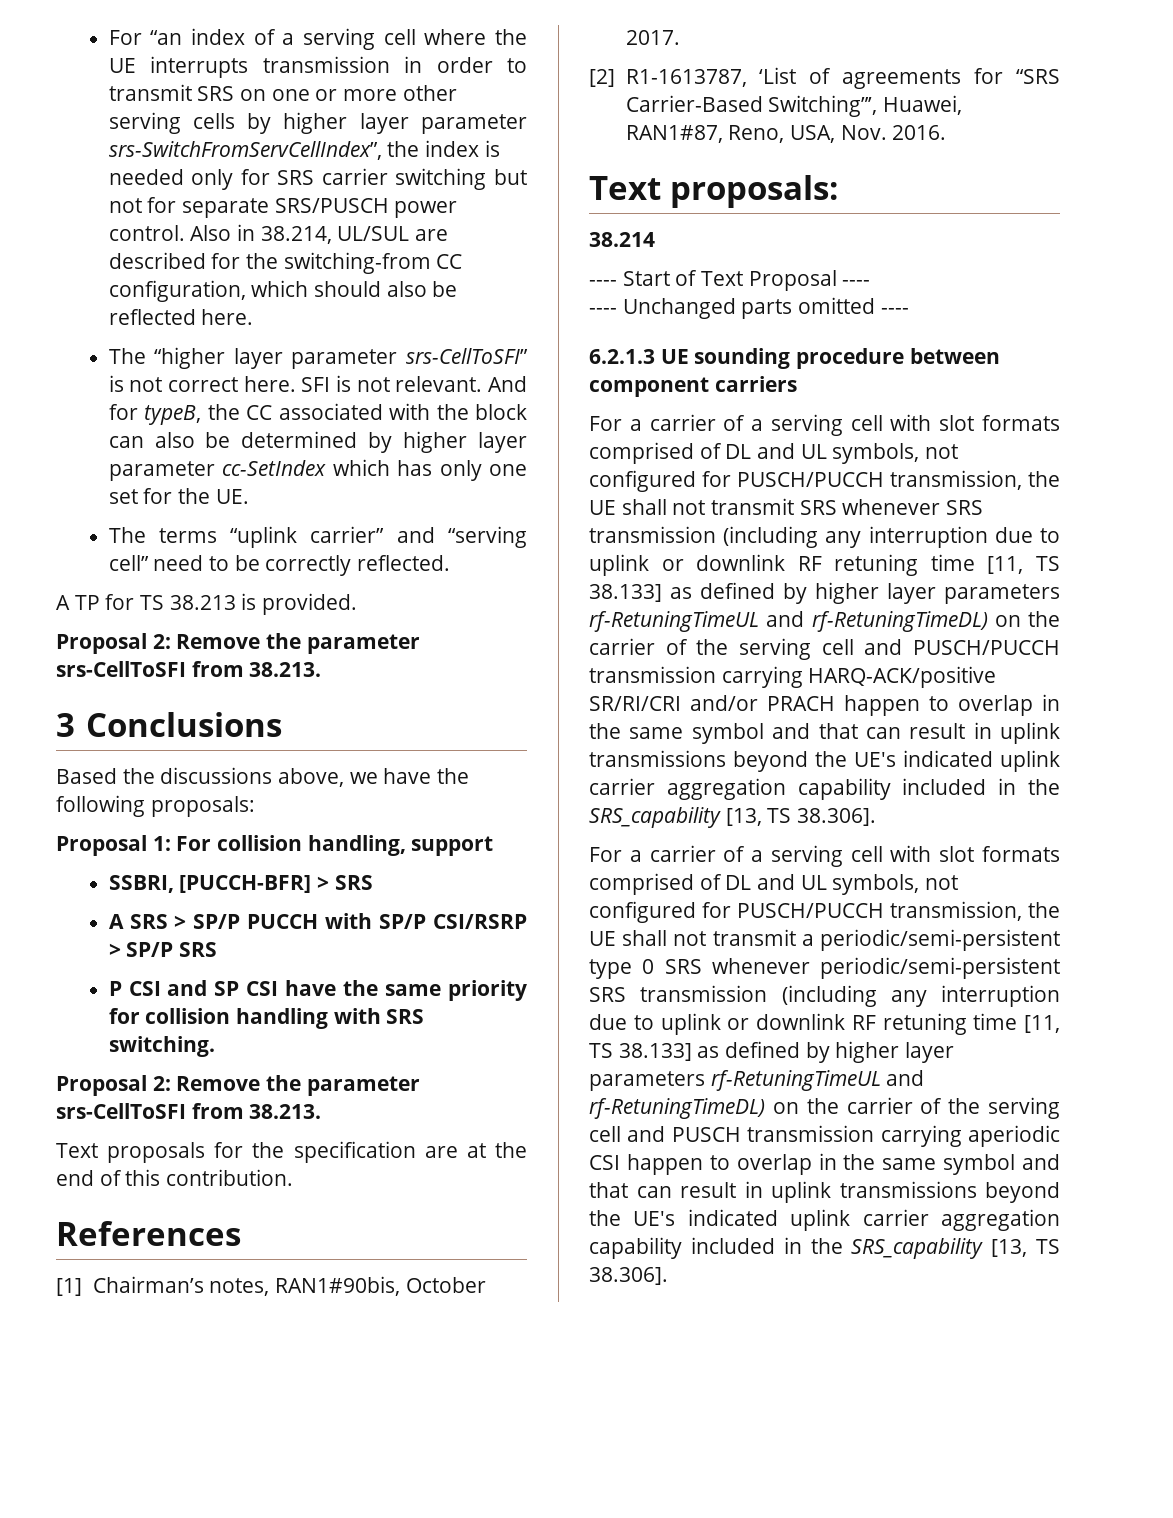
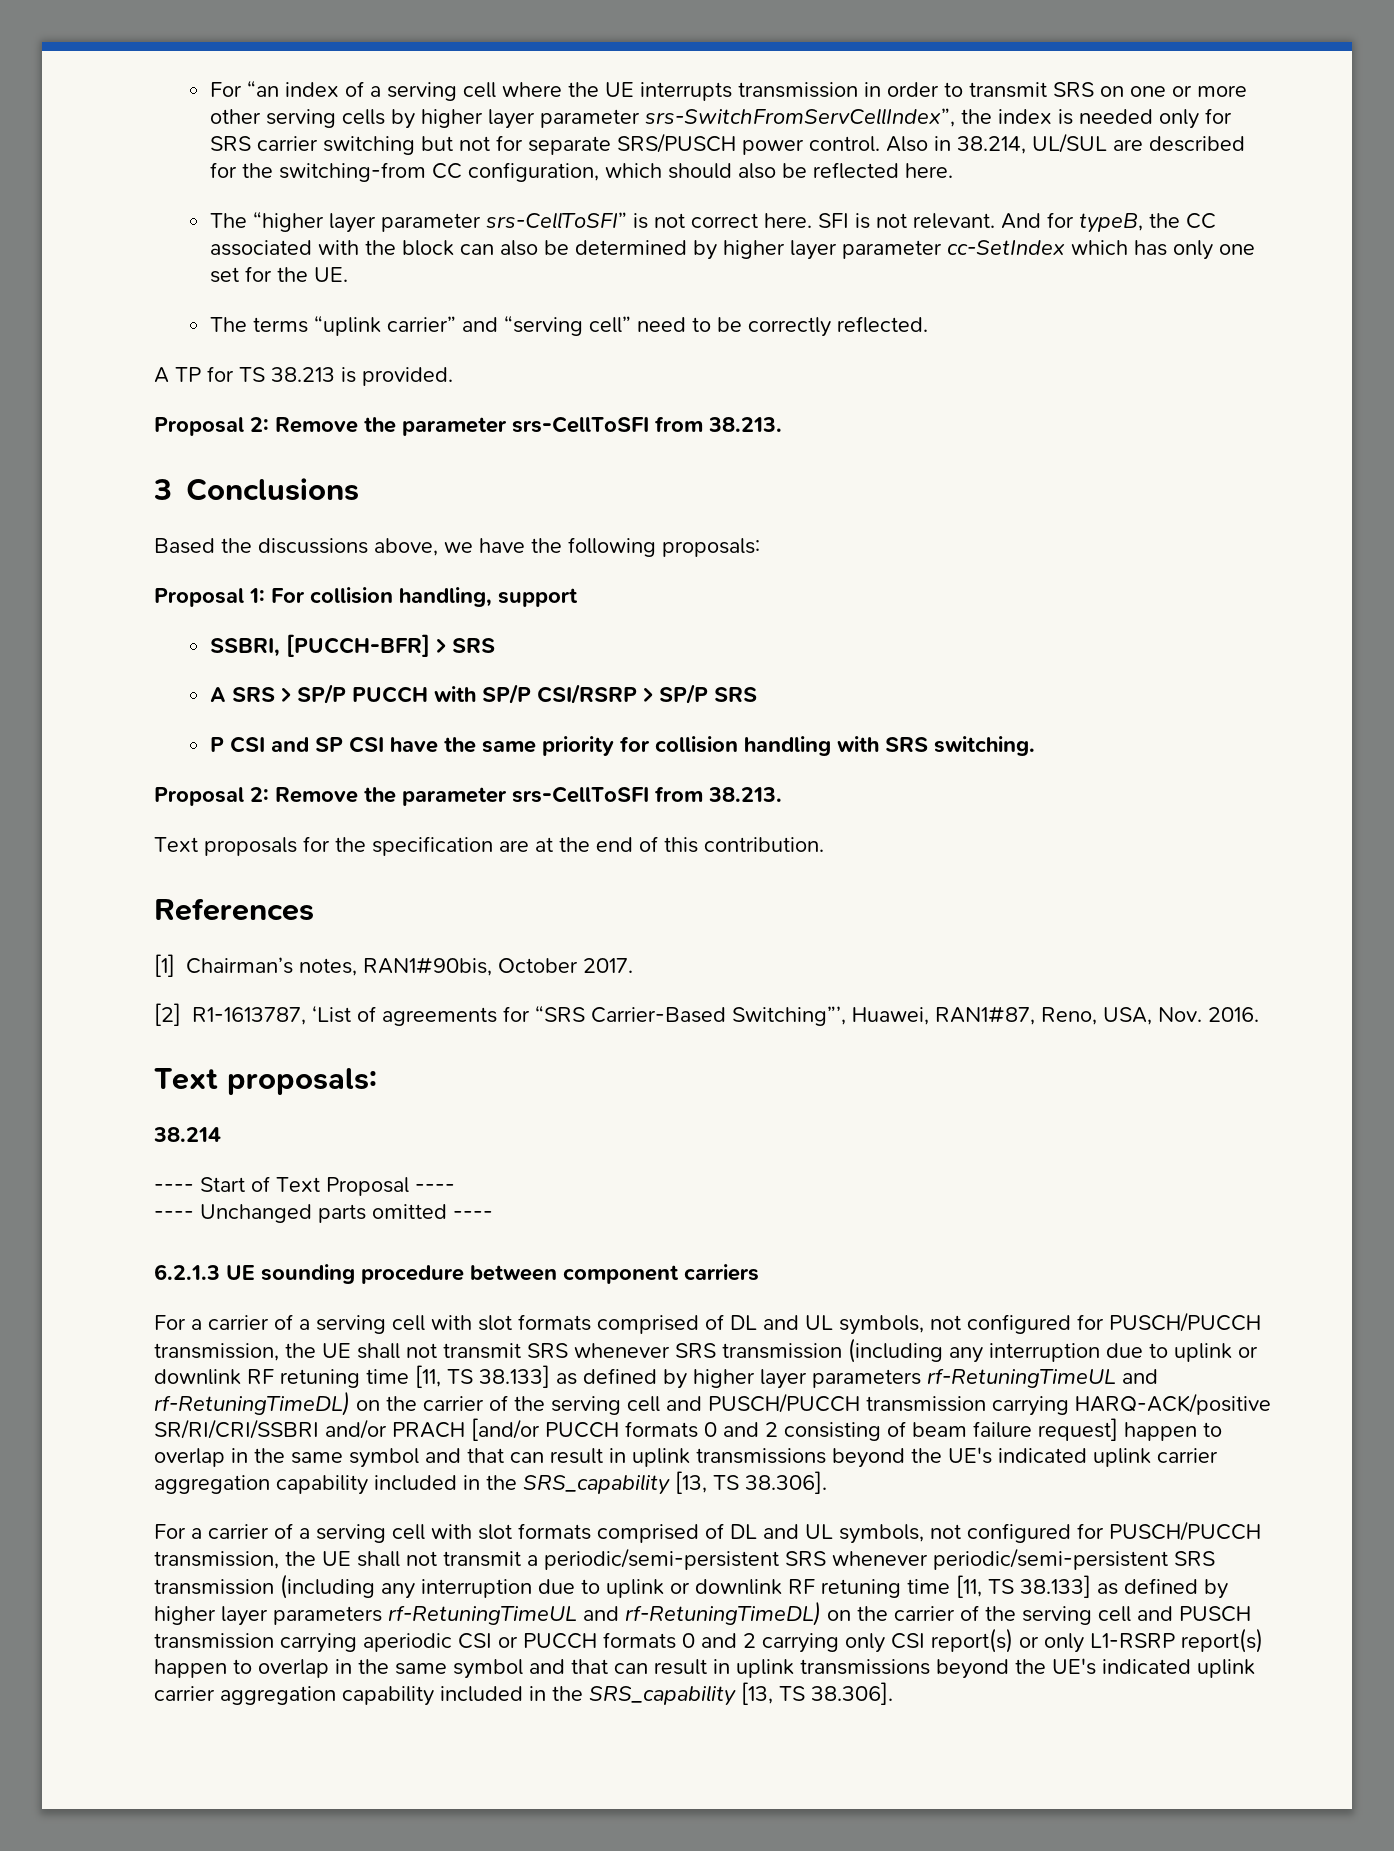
- For a carrier of a serving cell with slot formats comprised of DL and UL symbols, not configured for PUSCH/PUCCH transmission, the UE shall not transmit SRS whenever SRS transmission (including any interruption due to uplink or downlink RF retuning time [11, TS 38.133] as defined by higher layer parameters rf-RetuningTimeUL and rf-RetuningTimeDL) on the carrier of the serving cell and PUSCH/PUCCH transmission carrying HARQ-ACK/positive SR/RI/CRI and/or PRACH happen to overlap in the same symbol and that can result in uplink transmissions beyond the UE's indicated uplink carrier aggregation capability included in the SRS_capability [13, TS 38.306].
+ For a carrier of a serving cell with slot formats comprised of DL and UL symbols, not configured for PUSCH/PUCCH transmission, the UE shall not transmit SRS whenever SRS transmission (including any interruption due to uplink or downlink RF retuning time [11, TS 38.133] as defined by higher layer parameters rf-RetuningTimeUL and rf-RetuningTimeDL) on the carrier of the serving cell and PUSCH/PUCCH transmission carrying HARQ-ACK/positive SR/RI/CRI/SSBRI and/or PRACH [and/or PUCCH formats 0 and 2 consisting of beam failure request] happen to overlap in the same symbol and that can result in uplink transmissions beyond the UE's indicated uplink carrier aggregation capability included in the SRS_capability [13, TS 38.306].
- For a carrier of a serving cell with slot formats comprised of DL and UL symbols, not configured for PUSCH/PUCCH transmission, the UE shall not transmit a periodic/semi-persistent type 0 SRS whenever periodic/semi-persistent SRS transmission (including any interruption due to uplink or downlink RF retuning time [11, TS 38.133] as defined by higher layer parameters rf-RetuningTimeUL and rf-RetuningTimeDL) on the carrier of the serving cell and PUSCH transmission carrying aperiodic CSI happen to overlap in the same symbol and that can result in uplink transmissions beyond the UE's indicated uplink carrier aggregation capability included in the SRS_capability [13, TS 38.306].
+ For a carrier of a serving cell with slot formats comprised of DL and UL symbols, not configured for PUSCH/PUCCH transmission, the UE shall not transmit a periodic/semi-persistent SRS whenever periodic/semi-persistent SRS transmission (including any interruption due to uplink or downlink RF retuning time [11, TS 38.133] as defined by higher layer parameters rf-RetuningTimeUL and rf-RetuningTimeDL) on the carrier of the serving cell and PUSCH transmission carrying aperiodic CSI or PUCCH formats 0 and 2 carrying only CSI report(s) or only L1-RSRP report(s) happen to overlap in the same symbol and that can result in uplink transmissions beyond the UE's indicated uplink carrier aggregation capability included in the SRS_capability [13, TS 38.306].

